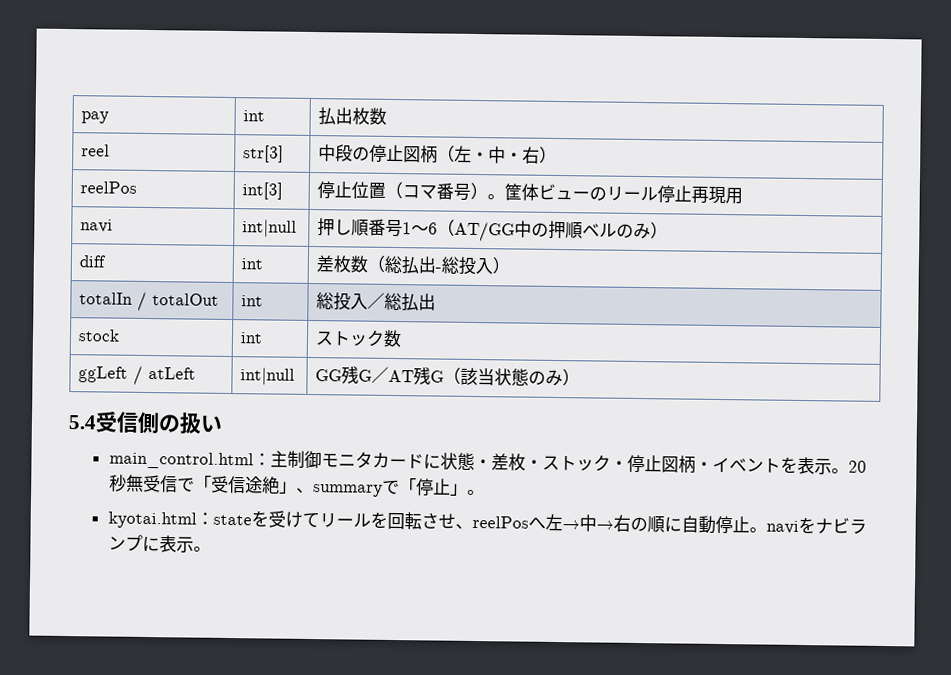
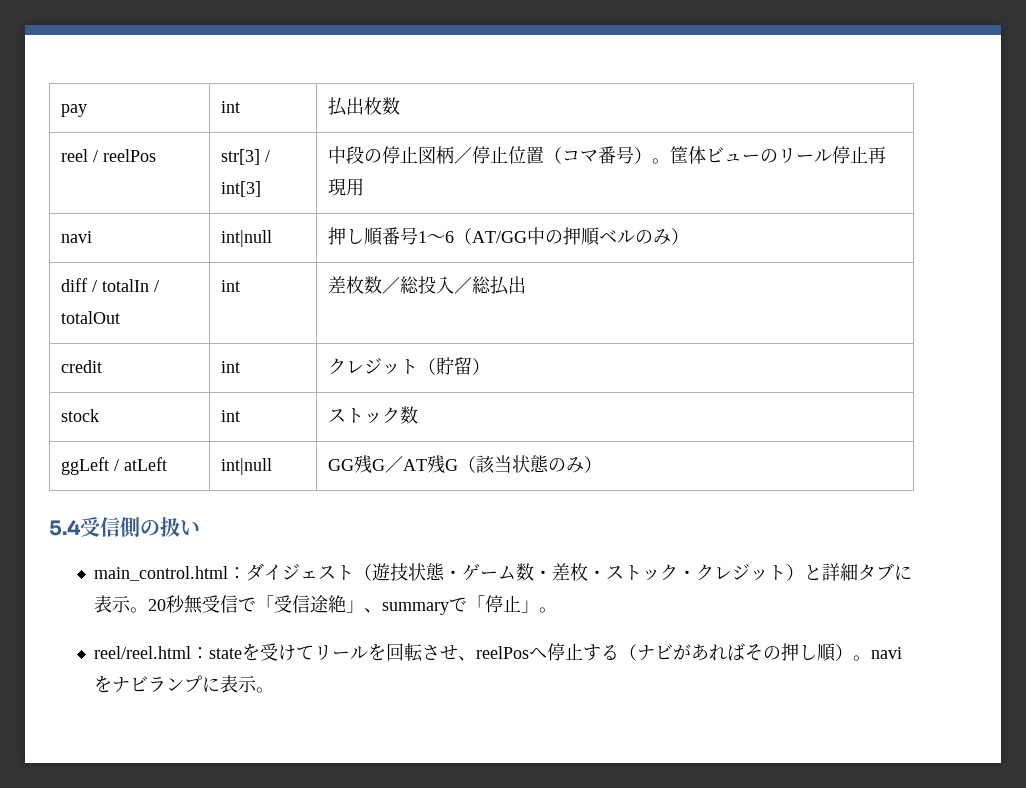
- reel | str[3] | 中段の停止図柄（左・中・右）
- reelPos | int[3] | 停止位置（コマ番号）。筐体ビューのリール停止再現用
+ reel / reelPos | str[3] / int[3] | 中段の停止図柄／停止位置（コマ番号）。筐体ビューのリール停止再現用
- diff | int | 差枚数（総払出-総投入）
- totalIn / totalOut | int | 総投入／総払出
+ diff / totalIn / totalOut | int | 差枚数／総投入／総払出
+ credit | int | クレジット（貯留）
- main_control.html：主制御モニタカードに状態・差枚・ストック・停止図柄・イベントを表示。
+ main_control.html：ダイジェスト（遊技状態・ゲーム数・差枚・ストック・クレジット）と詳細タブに表示。
- kyotai.html：stateを受けてリールを回転させ、reelPosへ左→中→右の順に自動停止。naviをナビランプに表示。
+ reel/reel.html：stateを受けてリールを回転させ、reelPosへ停止する（ナビがあればその押し順）。naviをナビランプに表示。

